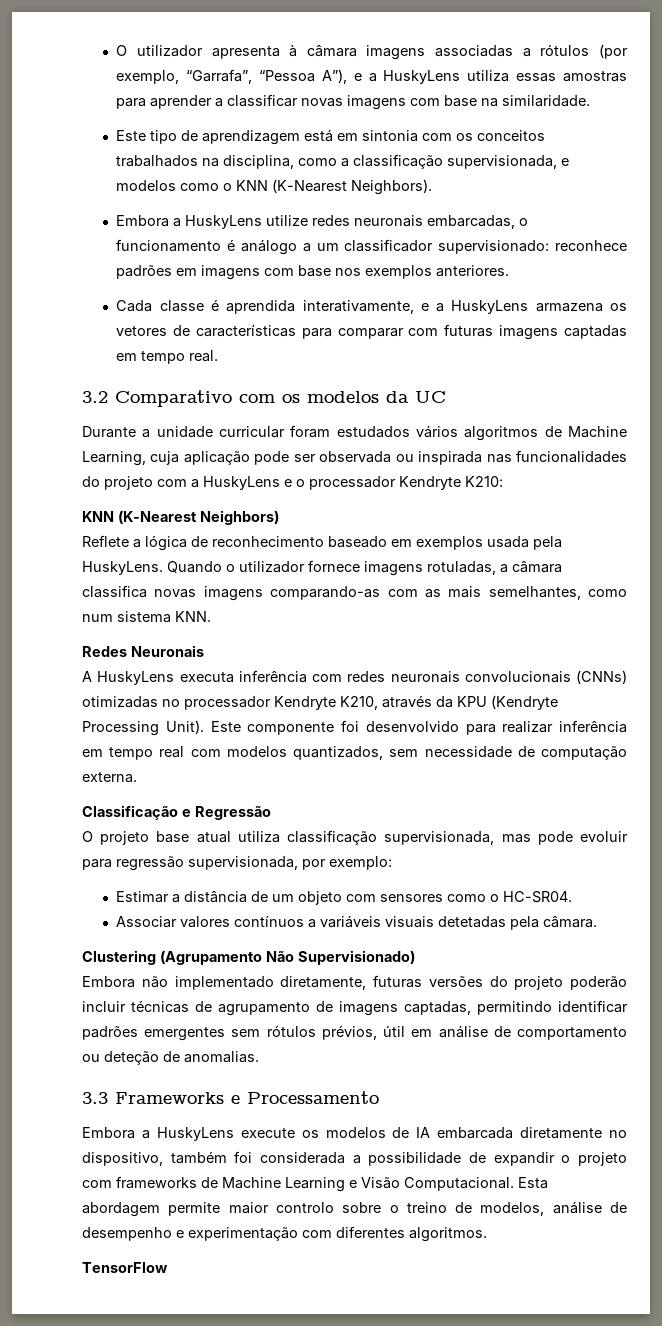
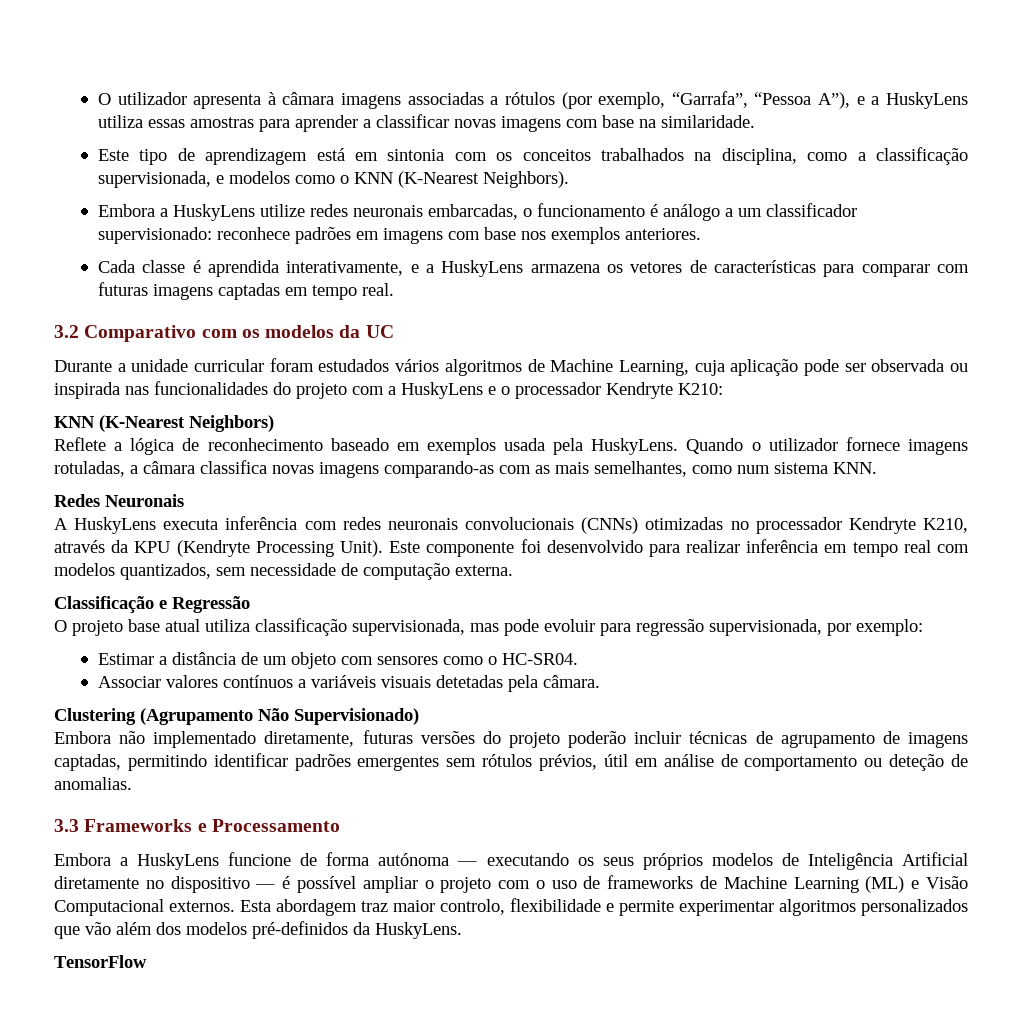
- Embora a HuskyLens execute os modelos de IA embarcada diretamente no dispositivo, também foi considerada a possibilidade de expandir o projeto com frameworks de Machine Learning e Visão Computacional. Esta abordagem permite maior controlo sobre o treino de modelos, análise de desempenho e experimentação com diferentes algoritmos.
+ Embora a HuskyLens funcione de forma autónoma — executando os seus próprios modelos de Inteligência Artificial diretamente no dispositivo — é possível ampliar o projeto com o uso de frameworks de Machine Learning (ML) e Visão Computacional externos. Esta abordagem traz maior controlo, flexibilidade e permite experimentar algoritmos personalizados que vão além dos modelos pré-definidos da HuskyLens.

